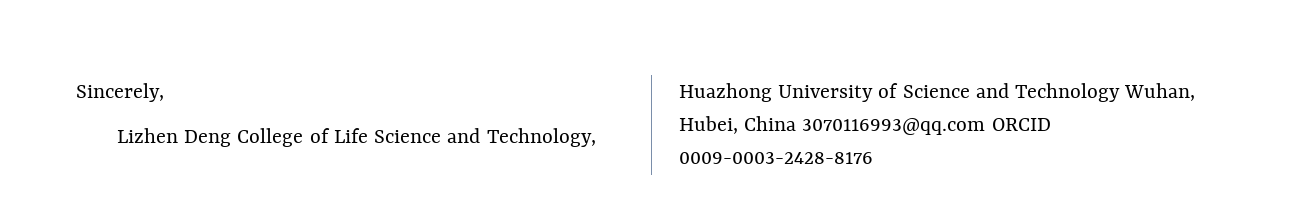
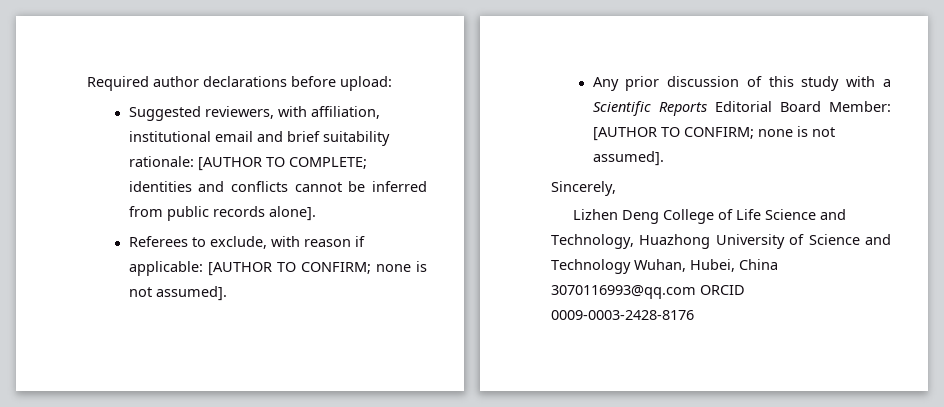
+ Required author declarations before upload:
+ Suggested reviewers, with affiliation, institutional email and brief suitability rationale: [AUTHOR TO COMPLETE; identities and conflicts cannot be inferred from public records alone].
+ Referees to exclude, with reason if applicable: [AUTHOR TO CONFIRM; none is not assumed].
+ Any prior discussion of this study with a Scientific Reports Editorial Board Member: [AUTHOR TO CONFIRM; none is not assumed].

